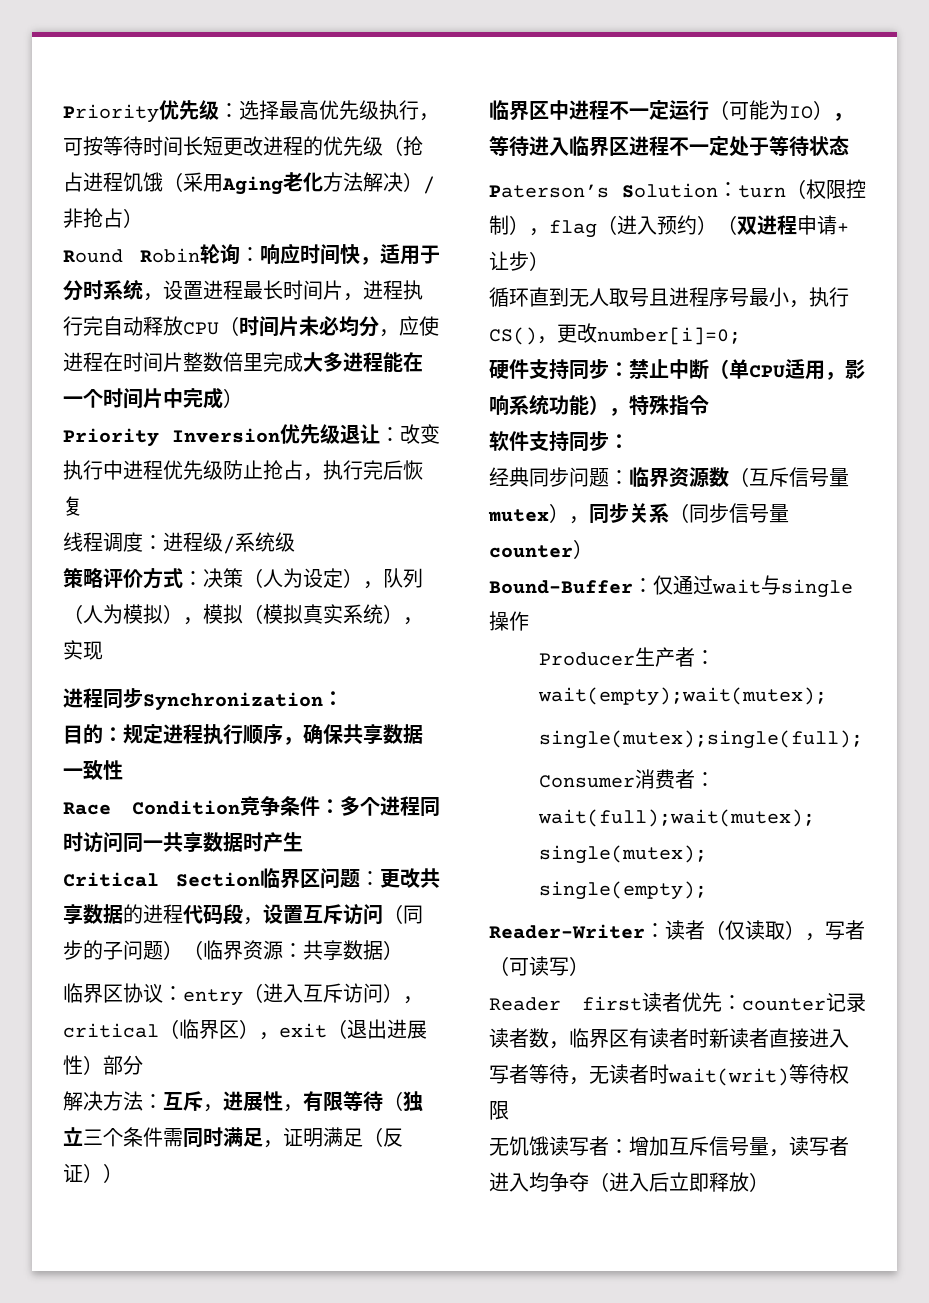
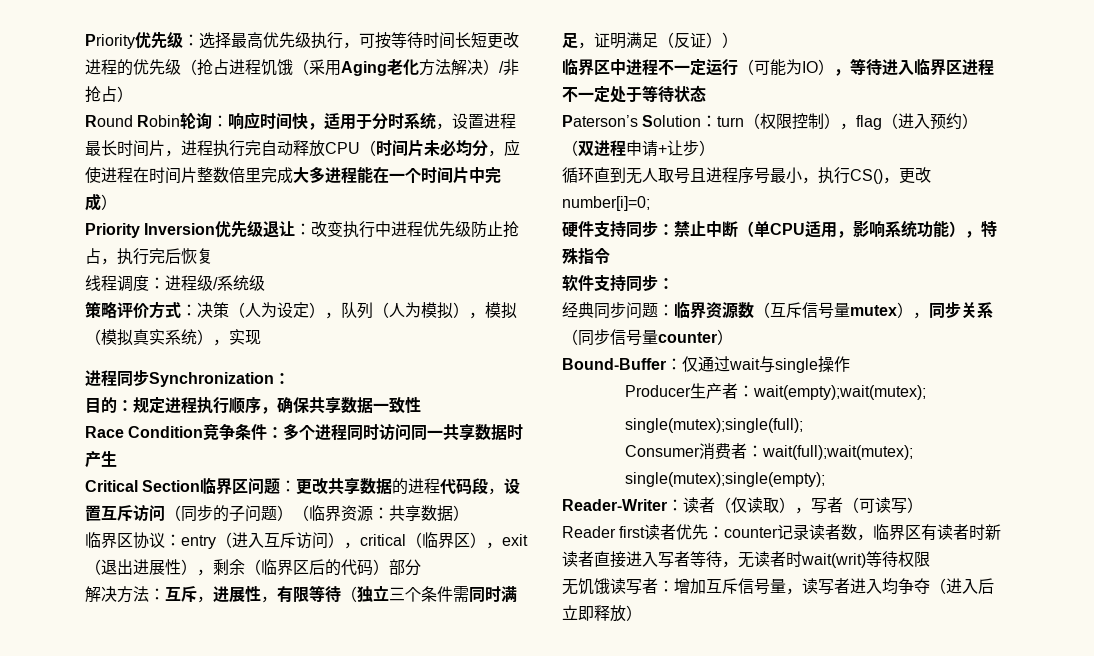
- 临界区协议：entry（进入互斥访问），critical（临界区），exit（退出进展性）部分
+ 临界区协议：entry（进入互斥访问），critical（临界区），exit（退出进展性），剩余（临界区后的代码）部分

